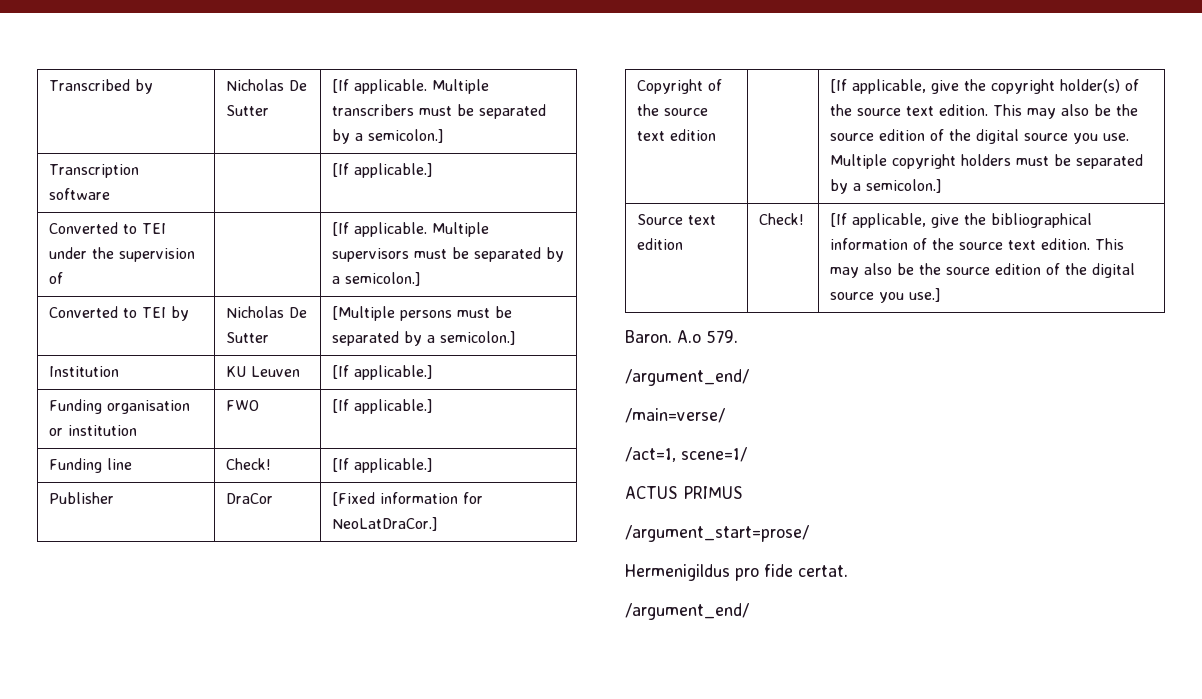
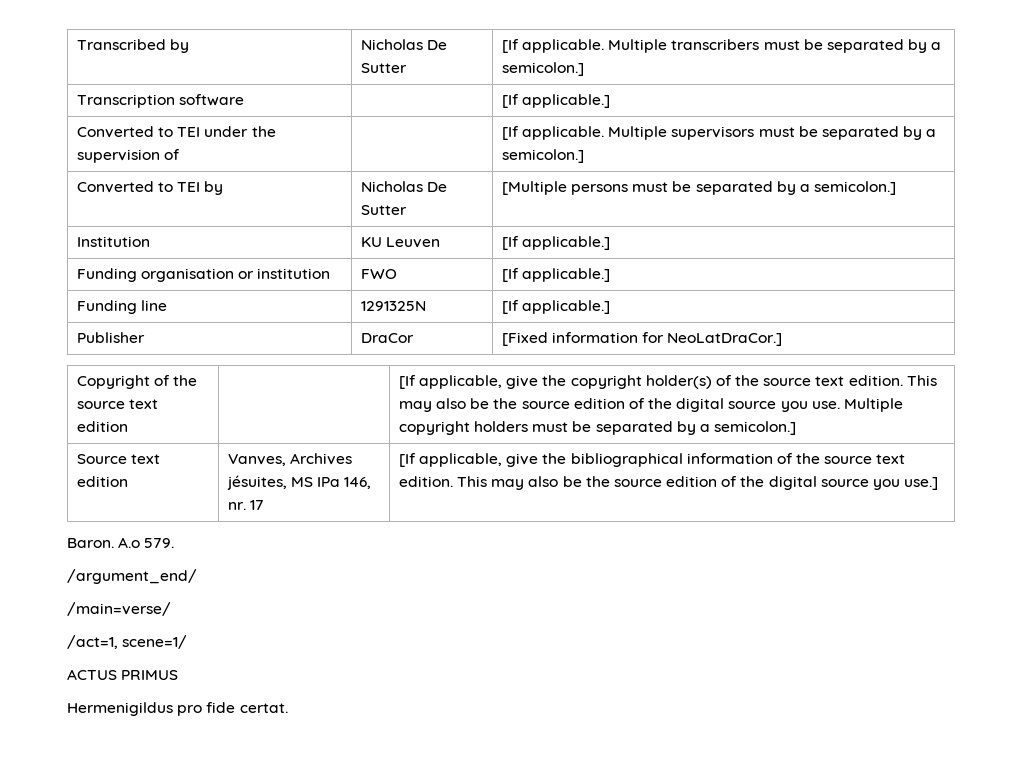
- Funding line | Check! | [If applicable.]
+ Funding line | 1291325N | [If applicable.]
- Source text edition | Check! | [If applicable, give the bibliographical information of the source text edition. This may also be the source edition of the digital source you use.]
+ Source text edition | Vanves, Archives jésuites, MS IPa 146, nr. 17 | [If applicable, give the bibliographical information of the source text edition. This may also be the source edition of the digital source you use.]
- /argument_start=prose/
  Hermenigildus pro fide certat.
- /argument_end/

